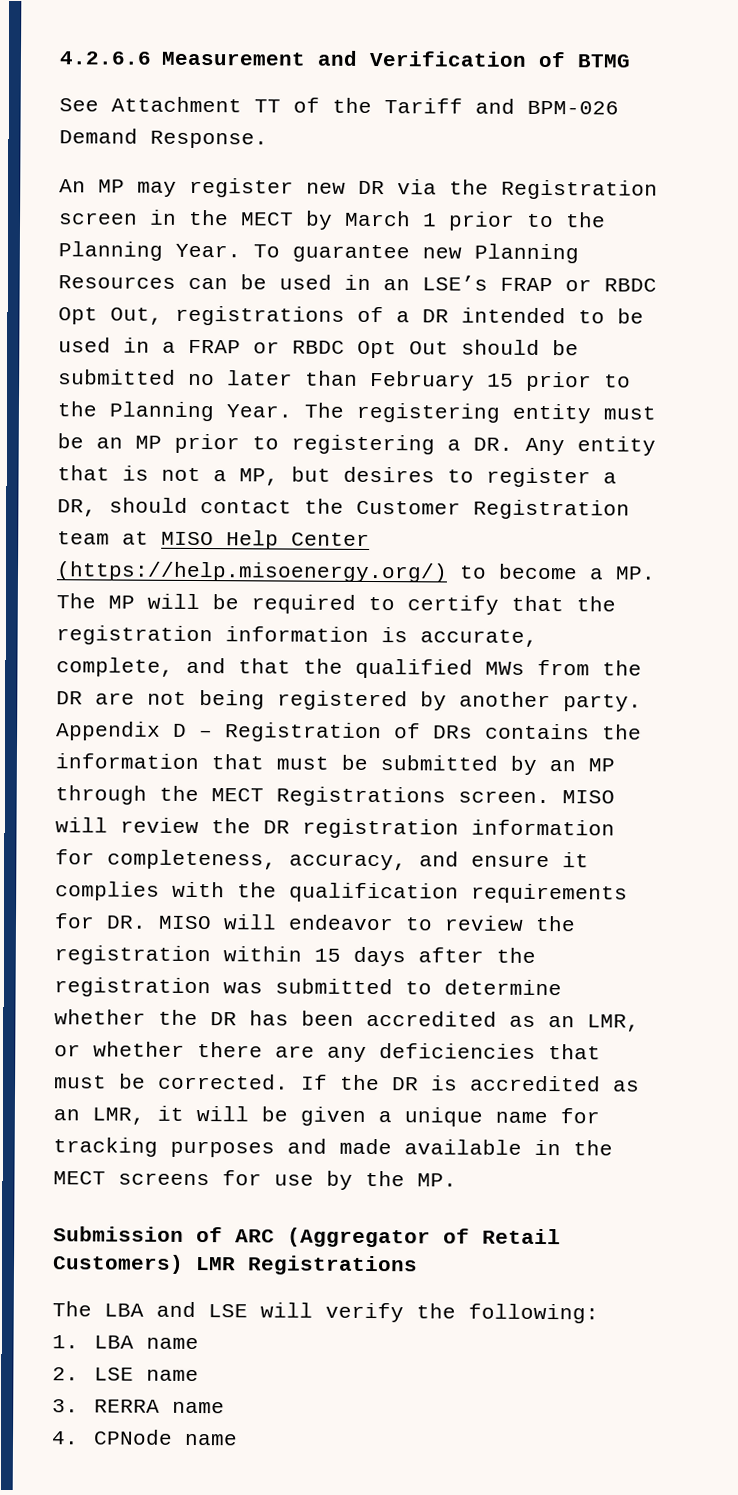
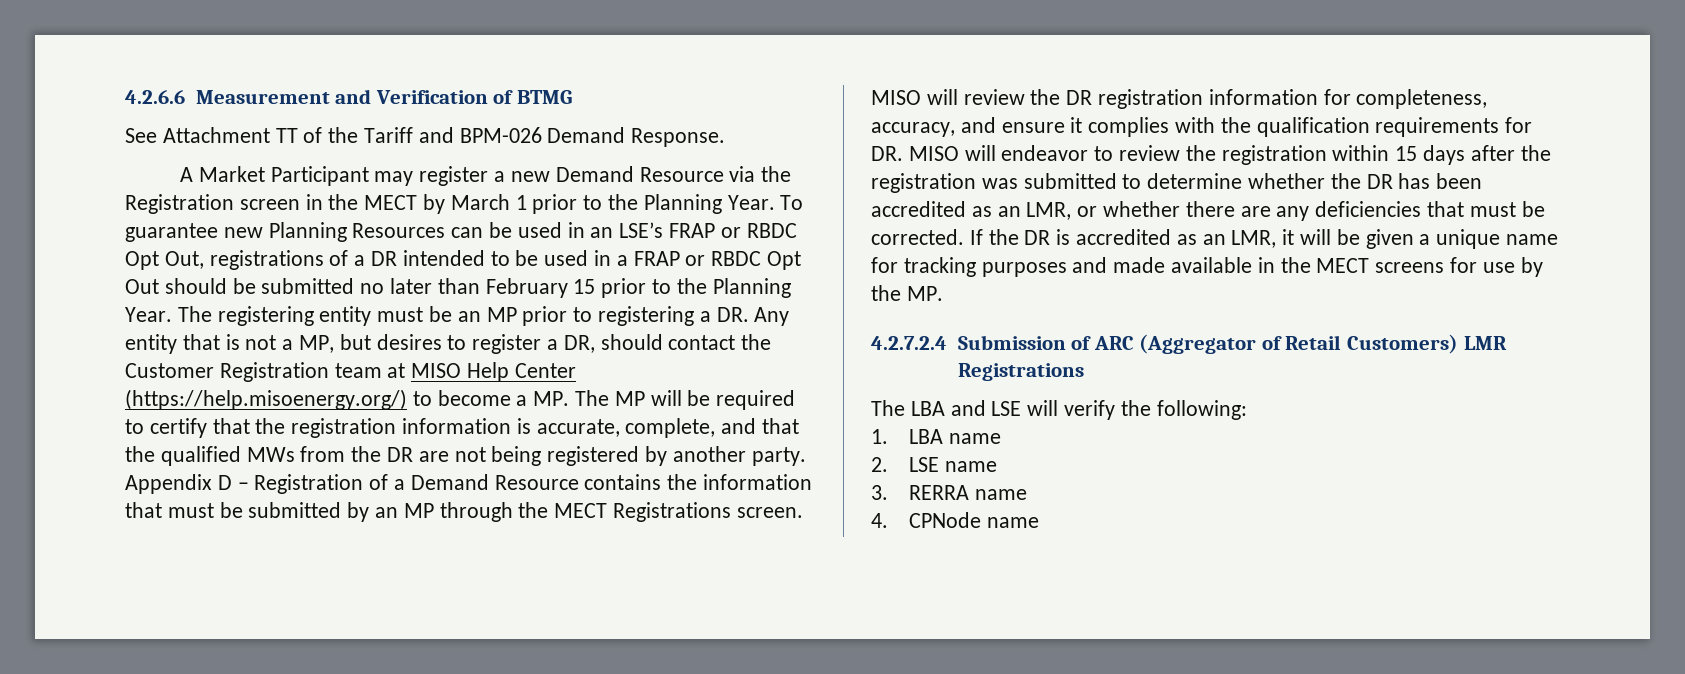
- An MP may register new DR via the Registration screen in the MECT by March 1 prior to the Planning Year.
+ A Market Participant may register a new Demand Resource via the Registration screen in the MECT by March 1 prior to the Planning Year.
- Appendix D – Registration of DRs contains the information that must be submitted by an MP through the MECT Registrations screen.
+ Appendix D – Registration of a Demand Resource contains the information that must be submitted by an MP through the MECT Registrations screen.
- Submission of ARC (Aggregator of Retail Customers) LMR Registrations
+ 4.2.7.2.4 Submission of ARC (Aggregator of Retail Customers) LMR Registrations

